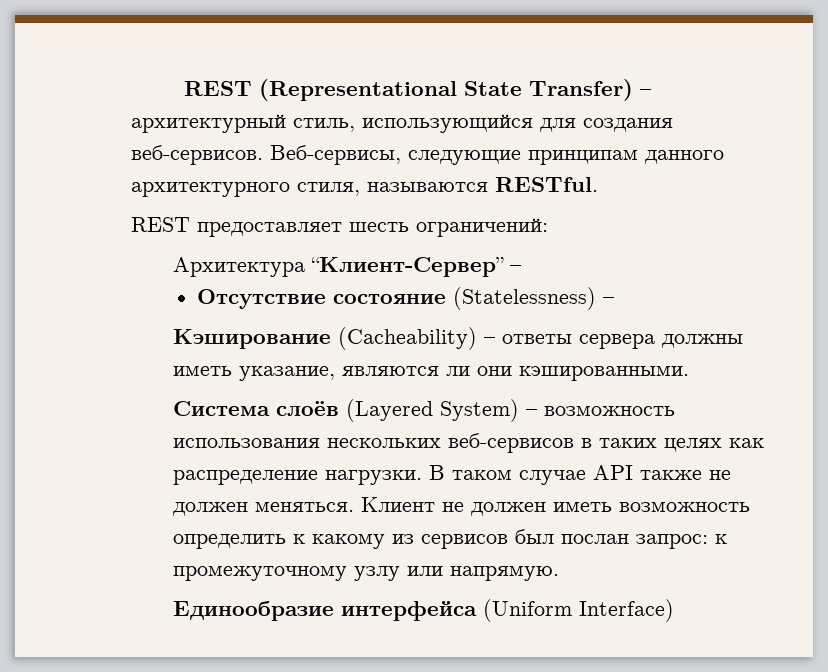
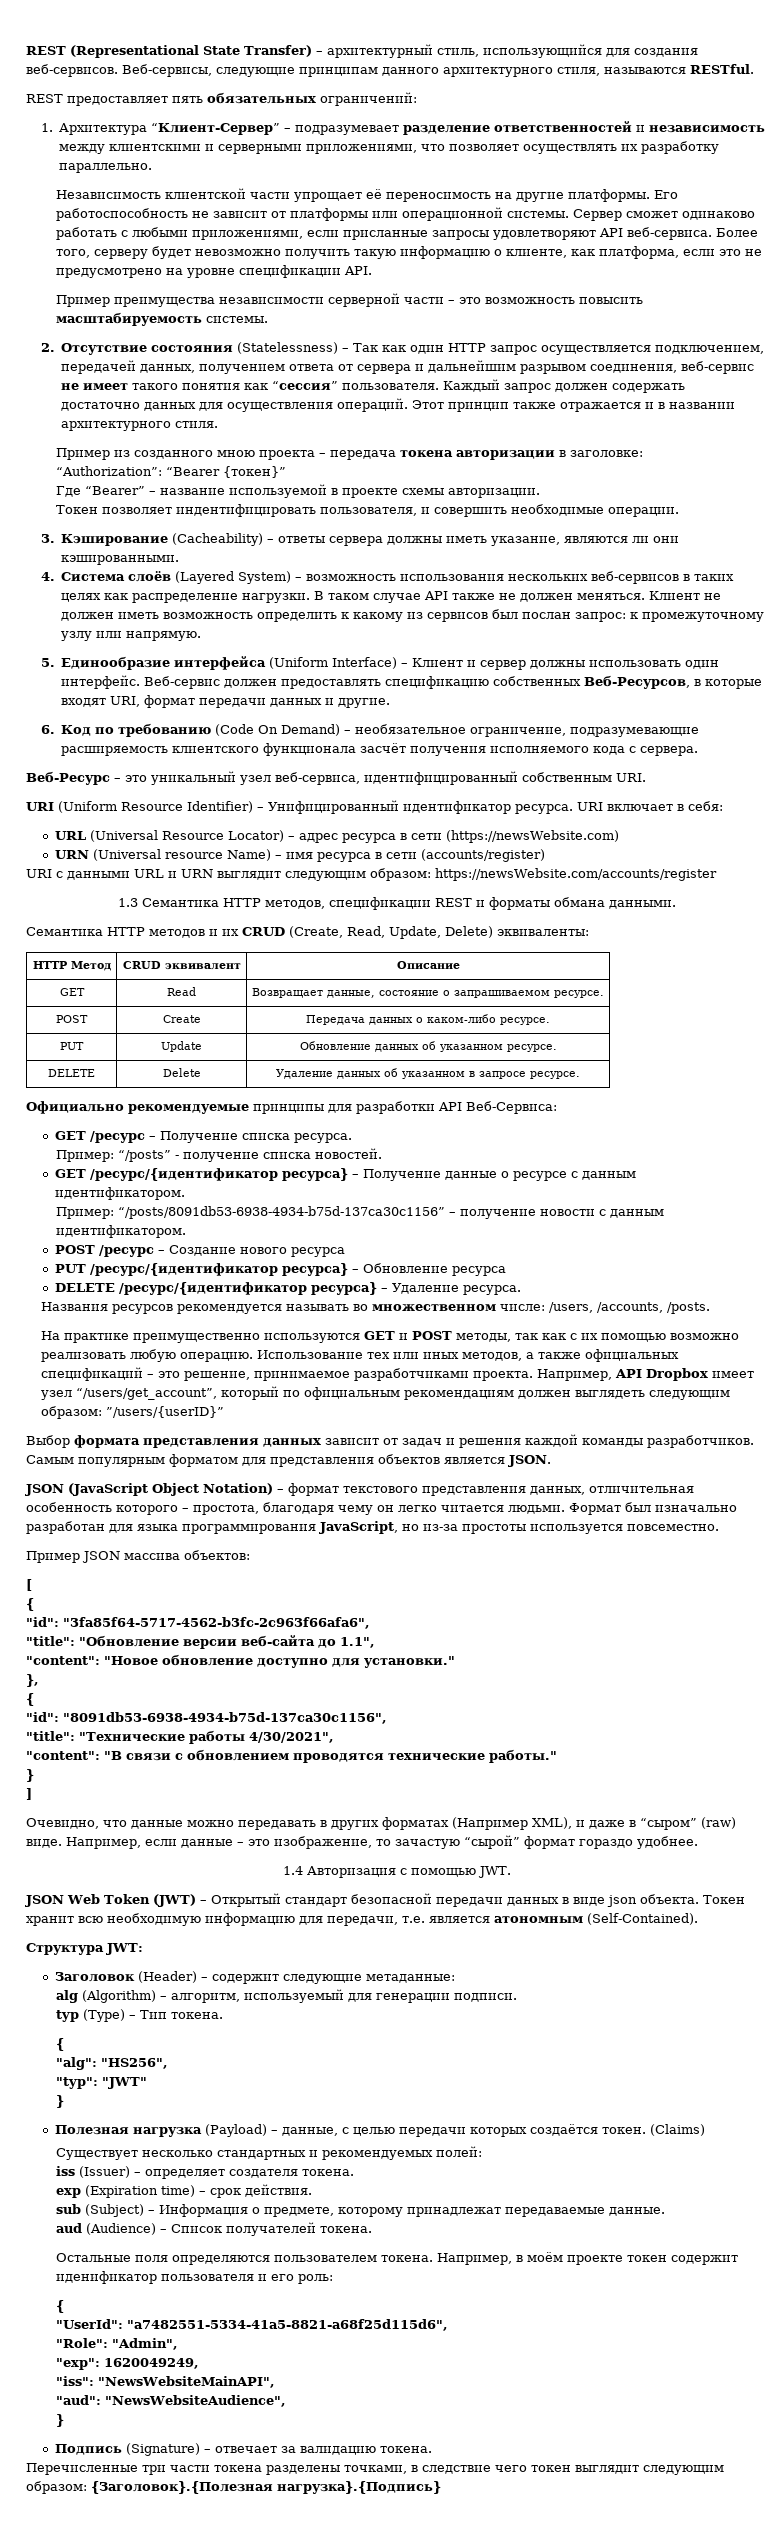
- REST предоставляет шесть ограничений:
+ REST предоставляет пять обязательных ограничений:
- Архитектура “Клиент-Сервер” –
- Отсутствие состояние (Statelessness) –
- Кэширование (Cacheability) – ответы сервера должны иметь указание, являются ли они кэшированными.
+ 1. Архитектура “Клиент-Сервер” – подразумевает разделение ответственностей и независимость между клиентскими и серверными приложениями, что позволяет осуществлять их разработку параллельно.
+ Независимость клиентской части упрощает её переносимость на другие платформы. Его работоспособность не зависит от платформы или операционной системы. Сервер сможет одинаково работать с любыми приложениями, если присланные запросы удовлетворяют API веб-сервиса. Более того, серверу будет невозможно получить такую информацию о клиенте, как платформа, если это не предусмотрено на уровне спецификации API.
+ Пример преимущества независимости серверной части – это возможность повысить масштабируемость системы.
+ 2. Отсутствие состояния (Statelessness) – Так как один HTTP запрос осуществляется подключением, передачей данных, получением ответа от сервера и дальнейшим разрывом соединения, веб-сервис не имеет такого понятия как “сессия” пользователя. Каждый запрос должен содержать достаточно данных для осуществления операций. Этот принцип также отражается и в названии архитектурного стиля.
+ Пример из созданного мною проекта – передача токена авторизации в заголовке:
+ “Authorization”: “Bearer {токен}”
+ Где “Bearer” – название используемой в проекте схемы авторизации.
+ Токен позволяет индентифицировать пользователя, и совершить необходимые операции.
+ 3. Кэширование (Cacheability) – ответы сервера должны иметь указание, являются ли они кэшированными.
- Система слоёв (Layered System) – возможность использования нескольких веб-сервисов в таких целях как распределение нагрузки.
+ 4. Система слоёв (Layered System) – возможность использования нескольких веб-сервисов в таких целях как распределение нагрузки.
- Единообразие интерфейса (Uniform Interface)
+ 5. Единообразие интерфейса (Uniform Interface) – Клиент и сервер должны использовать один интерфейс. Веб-сервис должен предоставлять спецификацию собственных Веб-Ресурсов, в которые входят URI, формат передачи данных и другие.
+ 6. Код по требованию (Code On Demand) – необязательное ограничение, подразумевающие расширяемость клиентского функционала засчёт получения исполняемого кода с сервера.
+ Веб-Ресурс – это уникальный узел веб-сервиса, идентифицированный собственным URI.
+ URI (Uniform Resource Identifier) – Унифицированный идентификатор ресурса. URI включает в себя:
+ URL (Universal Resource Locator) – адрес ресурса в сети (https://newsWebsite.com)
+ URN (Universal resource Name) – имя ресурса в сети (accounts/register)
+ URI с данными URL и URN выглядит следующим образом: https://newsWebsite.com/accounts/register
+ 1.3 Семантика HTTP методов, спецификации REST и форматы обмана данными.
+ Семантика HTTP методов и их CRUD (Create, Read, Update, Delete) эквиваленты:
+ HTTP Метод | CRUD эквивалент | Описание
+ GET | Read | Возвращает данные, состояние о запрашиваемом ресурсе.
+ POST | Create | Передача данных о каком-либо ресурсе.
+ PUT | Update | Обновление данных об указанном ресурсе.
+ DELETE | Delete | Удаление данных об указанном в запросе ресурсе.
+ Официально рекомендуемые принципы для разработки API Веб-Сервиса:
+ GET /ресурс – Получение списка ресурса.
+ Пример: “/posts” - получение списка новостей.
+ GET /ресурс/{идентификатор ресурса} – Получение данные о ресурсе с данным идентификатором.
+ Пример: “/posts/8091db53-6938-4934-b75d-137ca30c1156” – получение новости с данным идентификатором.
+ POST /ресурс – Создание нового ресурса
+ PUT /ресурс/{идентификатор ресурса} – Обновление ресурса
+ DELETE /ресурс/{идентификатор ресурса} – Удаление ресурса.
+ Названия ресурсов рекомендуется называть во множественном числе: /users, /accounts, /posts.
+ На практике преимущественно используются GET и POST методы, так как с их помощью возможно реализовать любую операцию. Использование тех или иных методов, а также официальных спецификаций – это решение, принимаемое разработчиками проекта. Например, API Dropbox имеет узел “/users/get_account”, который по официальным рекомендациям должен выглядеть следующим образом: ”/users/{userID}”
+ Выбор формата представления данных зависит от задач и решения каждой команды разработчиков. Самым популярным форматом для представления объектов является JSON.
+ JSON (JavaScript Object Notation) – формат текстового представления данных, отличительная особенность которого – простота, благодаря чему он легко читается людьми. Формат был изначально разработан для языка программирования JavaScript, но из-за простоты используется повсеместно.
+ Пример JSON массива объектов:
+ [
+ {
+ "id": "3fa85f64-5717-4562-b3fc-2c963f66afa6",
+ "title": "Обновление версии веб-сайта до 1.1",
+ "content": "Новое обновление доступно для установки."
+ },
+ {
+ "id": "8091db53-6938-4934-b75d-137ca30c1156",
+ "title": "Технические работы 4/30/2021",
+ "content": "В связи с обновлением проводятся технические работы."
+ }
+ ]
+ Очевидно, что данные можно передавать в других форматах (Например XML), и даже в “сыром” (raw) виде. Например, если данные – это изображение, то зачастую “сырой” формат гораздо удобнее.
+ 1.4 Авторизация с помощью JWT.
+ JSON Web Token (JWT) – Открытый стандарт безопасной передачи данных в виде json объекта. Токен хранит всю необходимую информацию для передачи, т.е. является атономным (Self-Contained).
+ Структура JWT:
+ Заголовок (Header) – содержит следующие метаданные:
+ alg (Algorithm) – алгоритм, используемый для генерации подписи.
+ typ (Type) – Тип токена.
+ {
+ "alg": "HS256",
+ "typ": "JWT"
+ }
+ Полезная нагрузка (Payload) – данные, с целью передачи которых создаётся токен. (Claims)
+ Существует несколько стандартных и рекомендуемых полей:
+ iss (Issuer) – определяет создателя токена.
+ exp (Expiration time) – срок действия.
+ sub (Subject) – Информация о предмете, которому принадлежат передаваемые данные.
+ aud (Audience) – Список получателей токена.
+ Остальные поля определяются пользователем токена. Например, в моём проекте токен содержит иденификатор пользователя и его роль:
+ {
+ "UserId": "a7482551-5334-41a5-8821-a68f25d115d6",
+ "Role": "Admin",
+ "exp": 1620049249,
+ "iss": "NewsWebsiteMainAPI",
+ "aud": "NewsWebsiteAudience",
+ }
+ Подпись (Signature) – отвечает за валидацию токена.
+ Перечисленные три части токена разделены точками, в следствие чего токен выглядит следующим образом: {Заголовок}.{Полезная нагрузка}.{Подпись}

